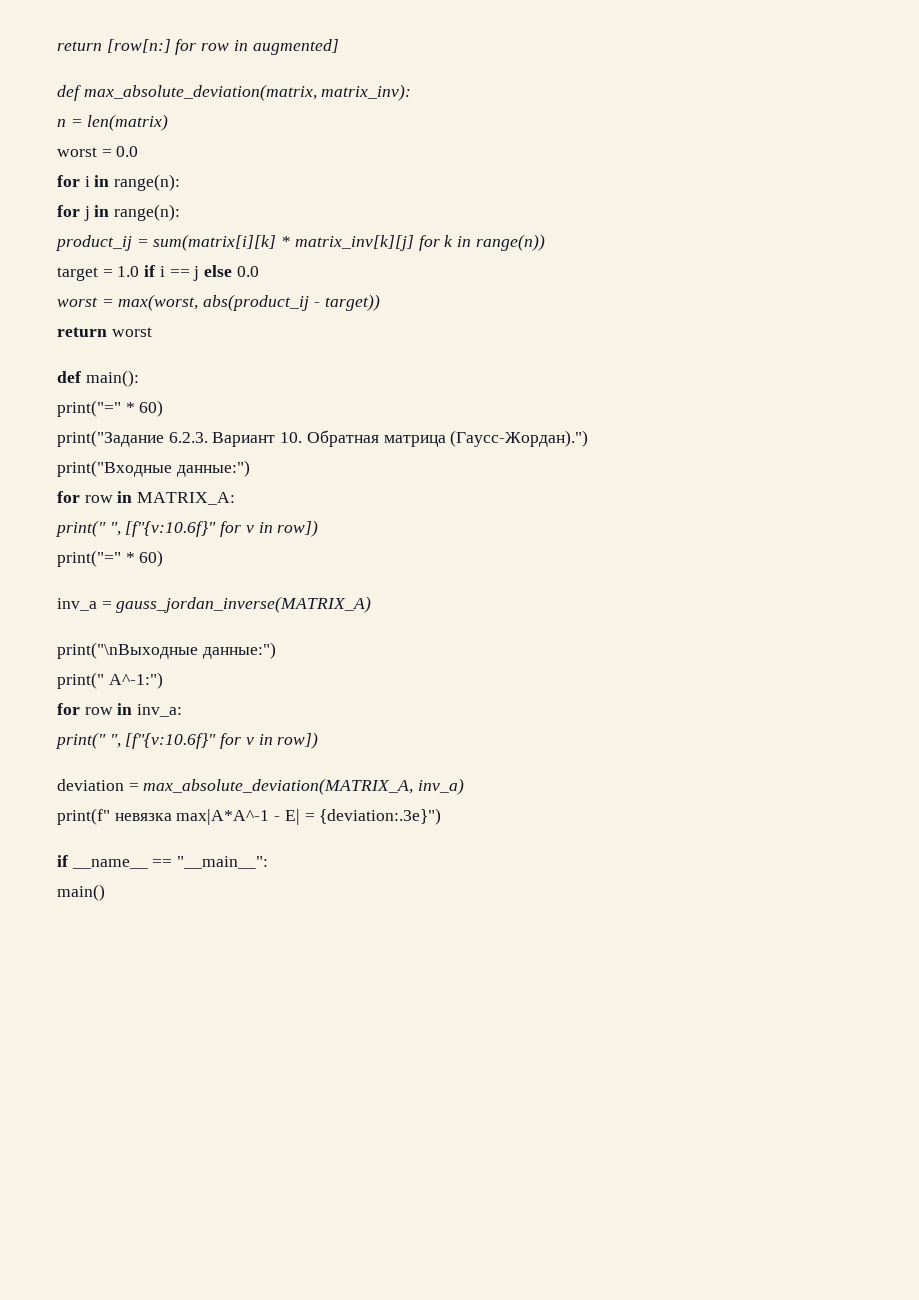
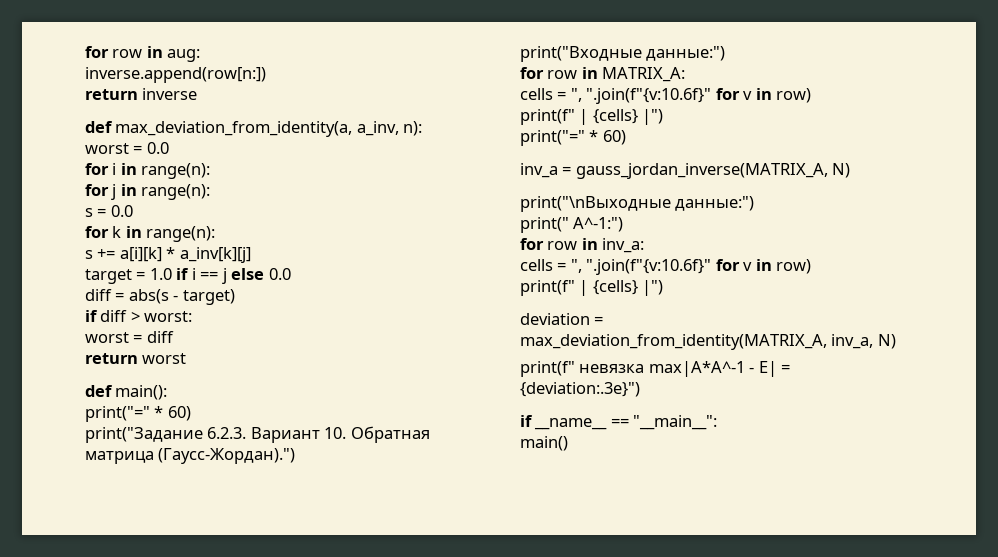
- return [row[n:] for row in augmented]
- def max_absolute_deviation(matrix, matrix_inv):
- n = len(matrix)
+ for row in aug:
+ inverse.append(row[n:])
+ return inverse
+ def max_deviation_from_identity(a, a_inv, n):
- product_ij = sum(matrix[i][k] * matrix_inv[k][j] for k in range(n))
+ s = 0.0
+ for k in range(n):
+ s += a[i][k] * a_inv[k][j]
- worst = max(worst, abs(product_ij - target))
+ diff = abs(s - target)
+ if diff > worst:
+ worst = diff
  for row in MATRIX_A:
- print(" ", [f"{v:10.6f}" for v in row])
+ cells = ", ".join(f"{v:10.6f}" for v in row)
+ print(f" | {cells} |")
- inv_a = gauss_jordan_inverse(MATRIX_A)
+ inv_a = gauss_jordan_inverse(MATRIX_A, N)
  for row in inv_a:
- print(" ", [f"{v:10.6f}" for v in row])
+ cells = ", ".join(f"{v:10.6f}" for v in row)
+ print(f" | {cells} |")
- deviation = max_absolute_deviation(MATRIX_A, inv_a)
+ deviation = max_deviation_from_identity(MATRIX_A, inv_a, N)

